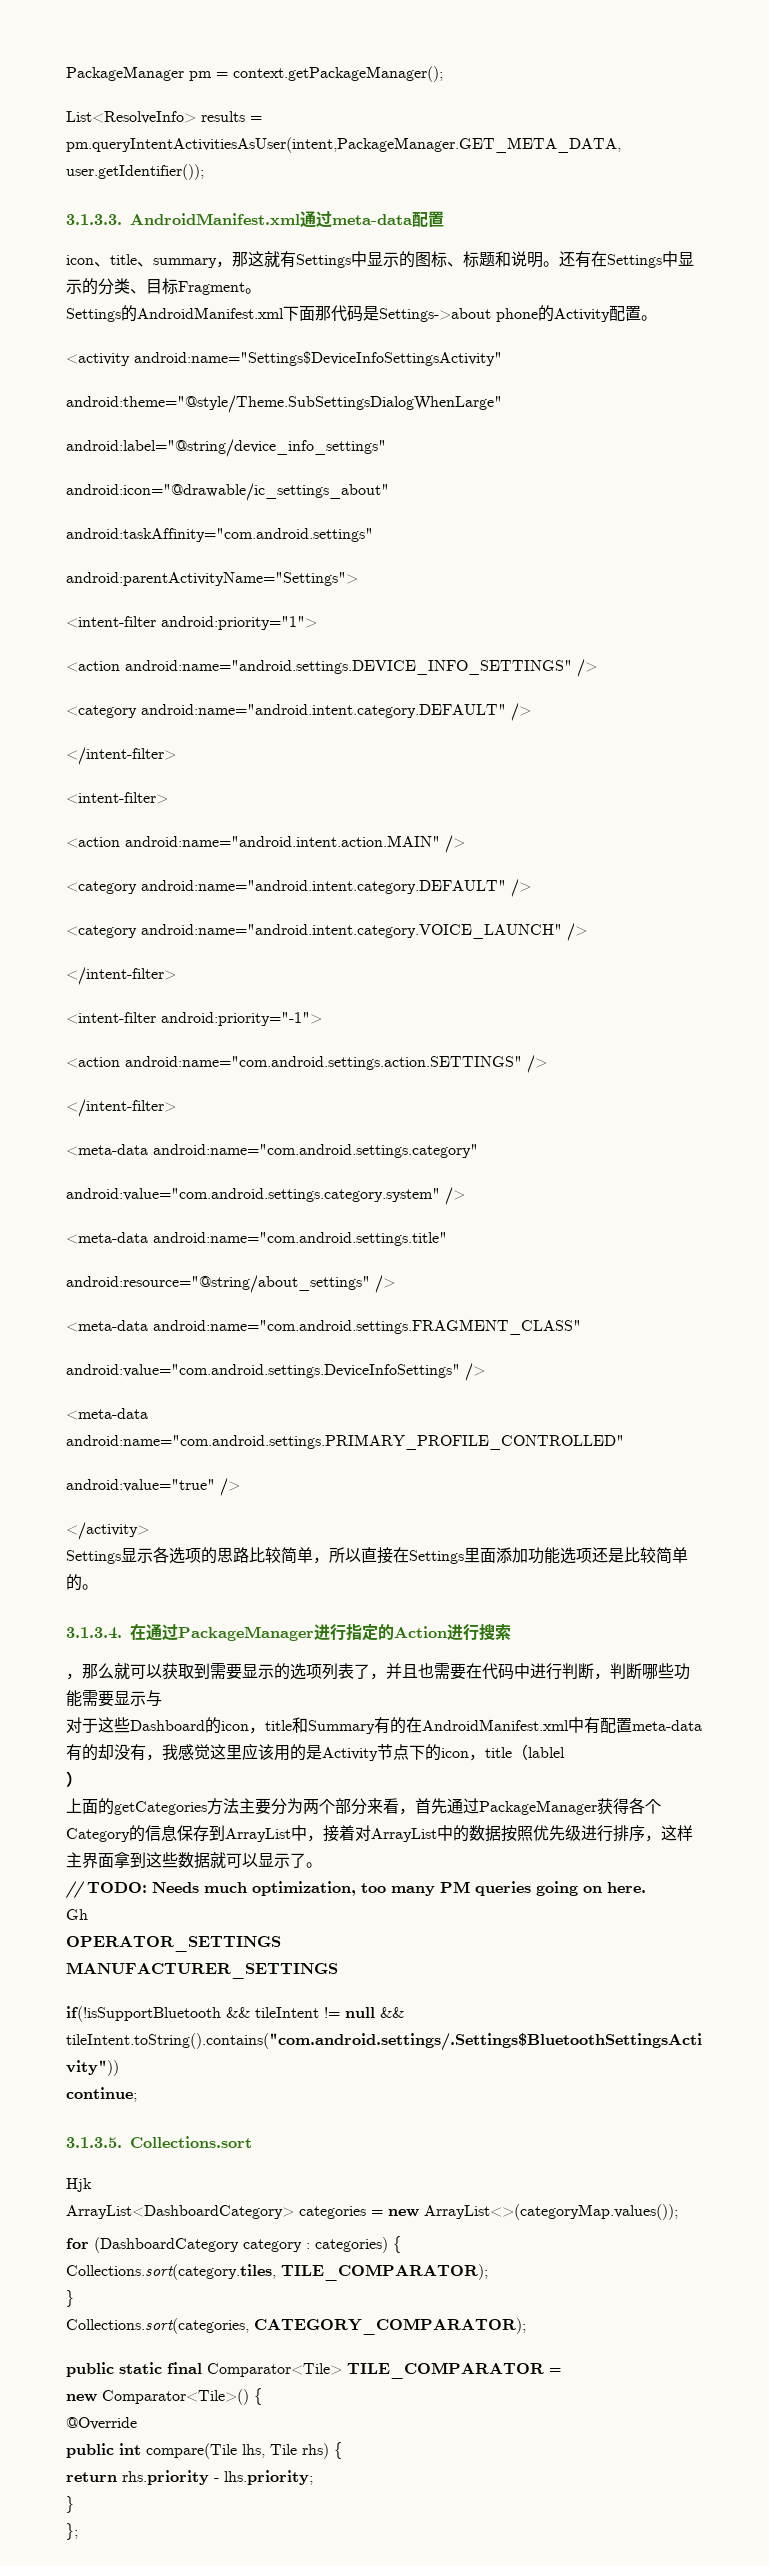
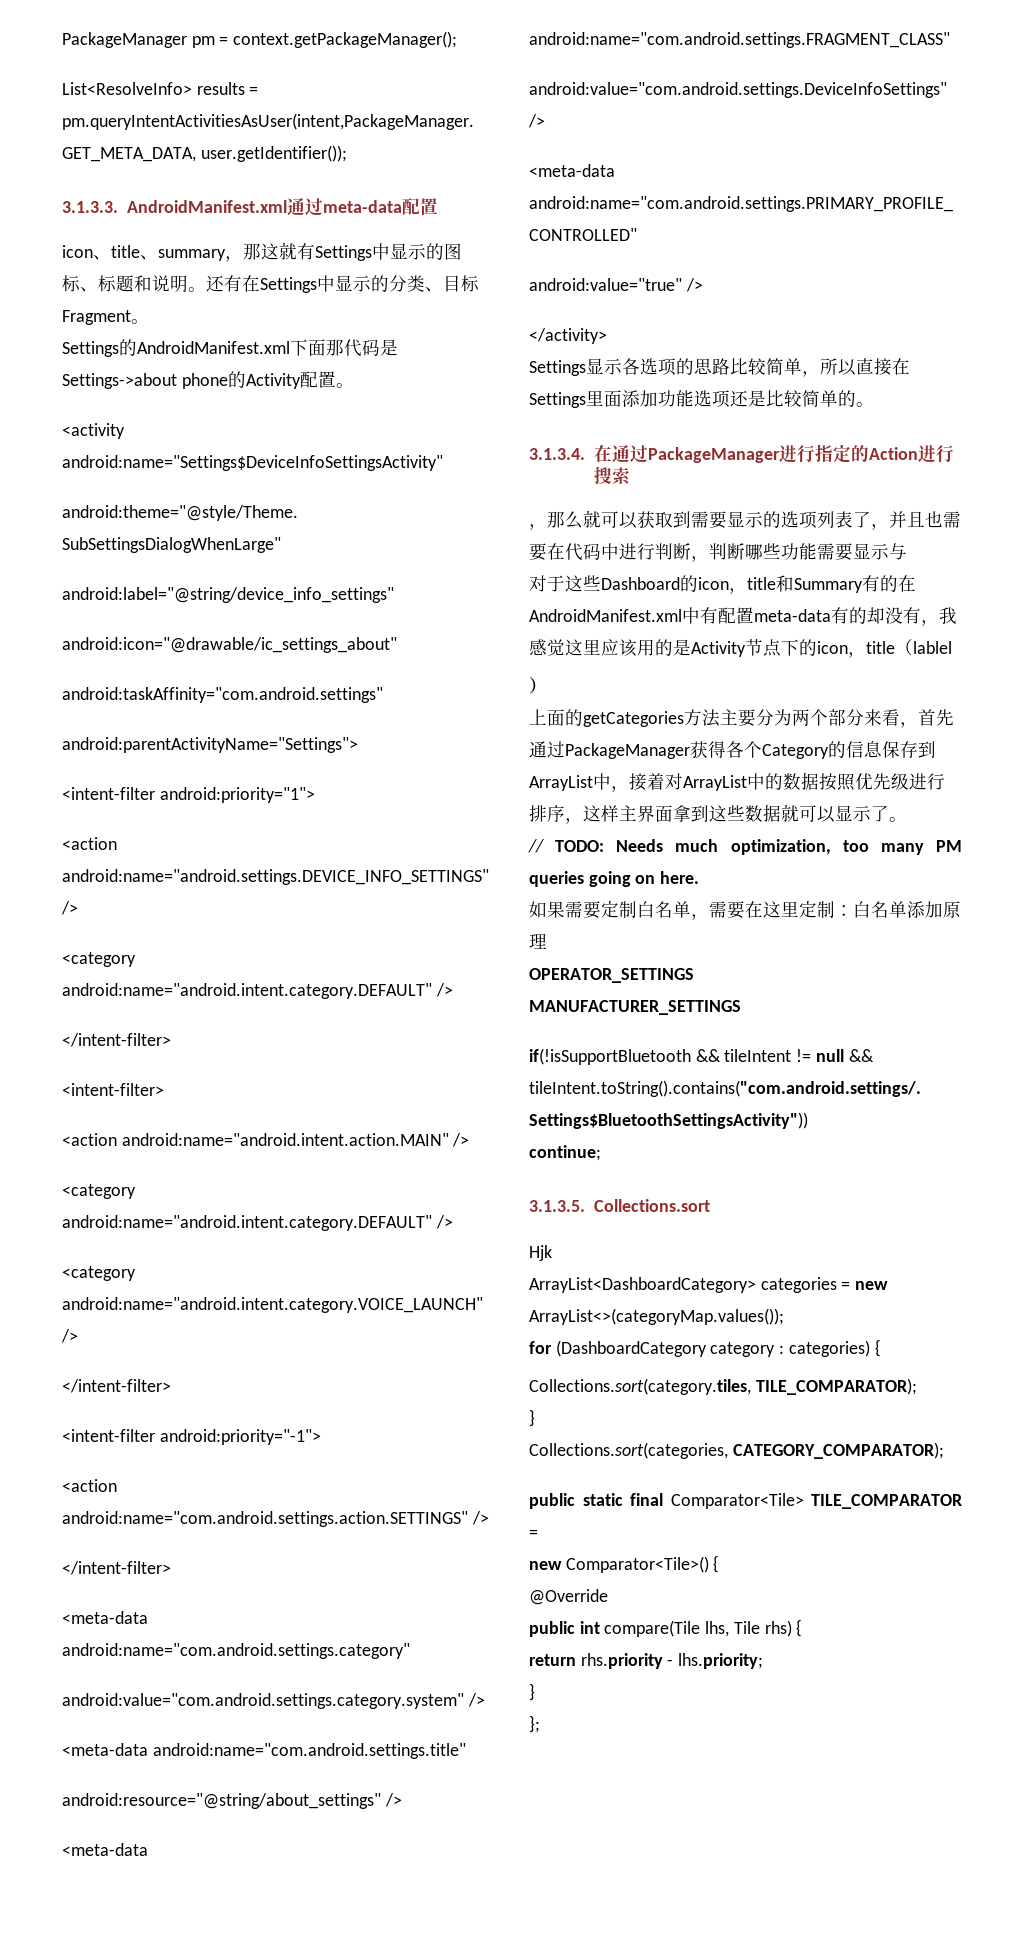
- Gh
+ 如果需要定制白名单，需要在这里定制：白名单添加原理

